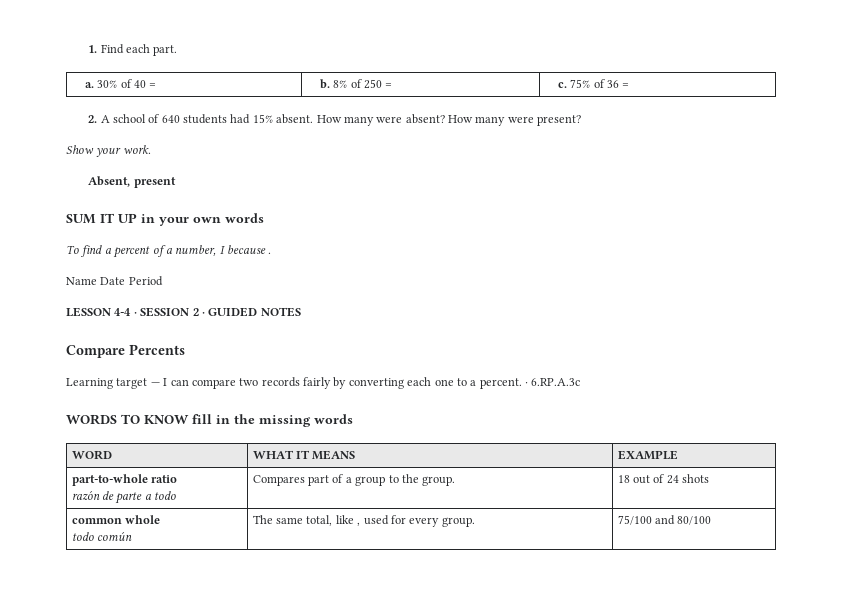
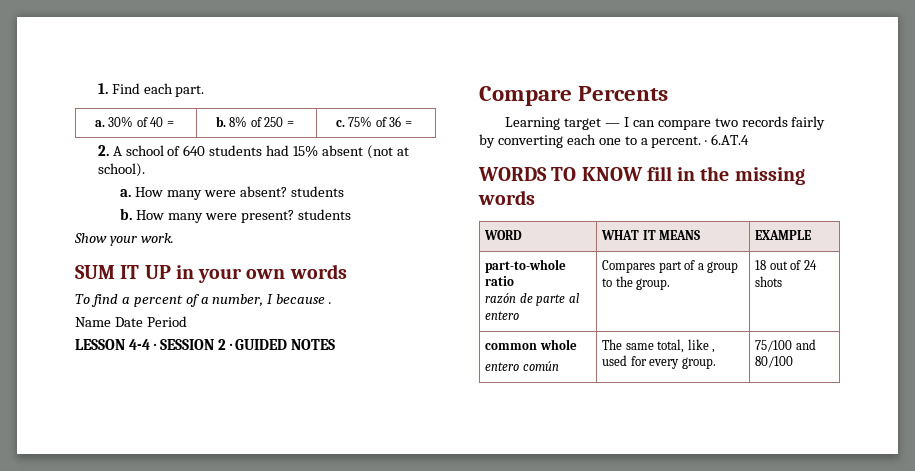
- 2. A school of 640 students had 15% absent.
+ 2. A school of 640 students had 15% absent (not at school).
+ a.
- How many were absent?
+ How many were absent? students
+ b.
- How many were present?
+ How many were present? students
- Absent, present
- · 6.RP.A.3c
+ · 6.AT.4
  part-to-whole ratio
- razón de parte a todo | Compares part of a group to the group. | 18 out of 24 shots
+ razón de parte al entero | Compares part of a group to the group. | 18 out of 24 shots
  common whole
- todo común | The same total, like , used for every group. | 75/100 and 80/100
+ entero común | The same total, like , used for every group. | 75/100 and 80/100

